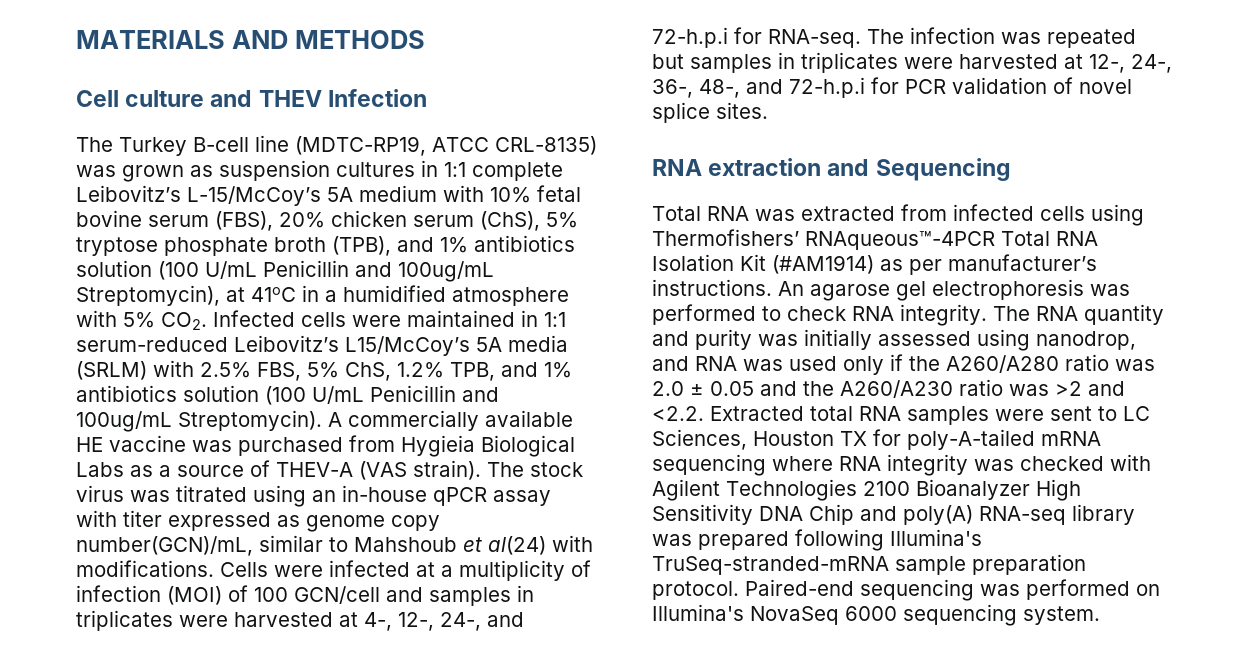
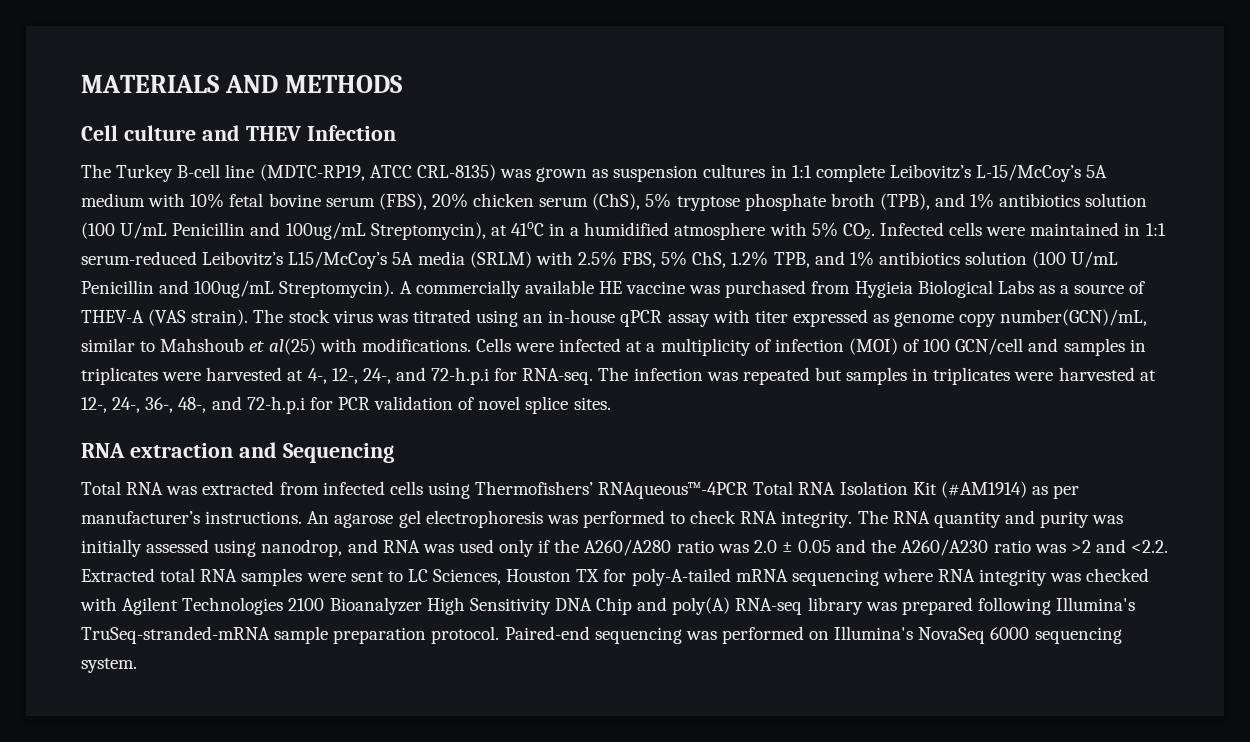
- The stock virus was titrated using an in-house qPCR assay with titer expressed as genome copy number(GCN)/mL, similar to Mahshoub et al(24) with modifications.
+ The stock virus was titrated using an in-house qPCR assay with titer expressed as genome copy number(GCN)/mL, similar to Mahshoub et al(25) with modifications.

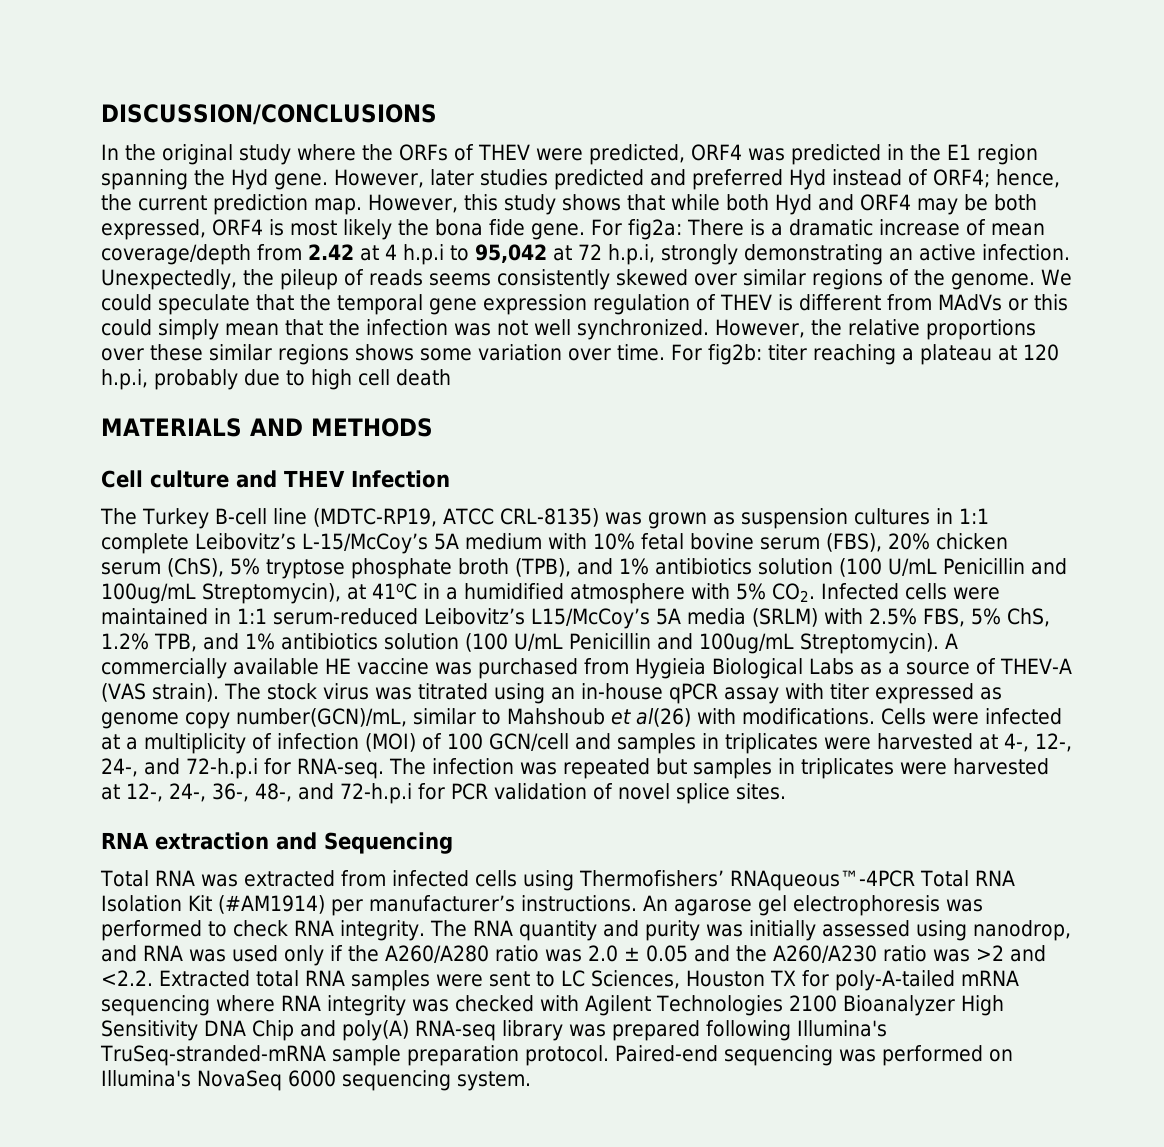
+ DISCUSSION/CONCLUSIONS
+ In the original study where the ORFs of THEV were predicted, ORF4 was predicted in the E1 region spanning the Hyd gene. However, later studies predicted and preferred Hyd instead of ORF4; hence, the current prediction map. However, this study shows that while both Hyd and ORF4 may be both expressed, ORF4 is most likely the bona fide gene. For fig2a: There is a dramatic increase of mean coverage/depth from 2.42 at 4 h.p.i to 95,042 at 72 h.p.i, strongly demonstrating an active infection. Unexpectedly, the pileup of reads seems consistently skewed over similar regions of the genome. We could speculate that the temporal gene expression regulation of THEV is different from MAdVs or this could simply mean that the infection was not well synchronized. However, the relative proportions over these similar regions shows some variation over time. For fig2b: titer reaching a plateau at 120 h.p.i, probably due to high cell death
- The stock virus was titrated using an in-house qPCR assay with titer expressed as genome copy number(GCN)/mL, similar to Mahshoub et al(25) with modifications.
+ The stock virus was titrated using an in-house qPCR assay with titer expressed as genome copy number(GCN)/mL, similar to Mahshoub et al(26) with modifications.
- Total RNA was extracted from infected cells using Thermofishers’ RNAqueous™-4PCR Total RNA Isolation Kit (#AM1914) as per manufacturer’s instructions.
+ Total RNA was extracted from infected cells using Thermofishers’ RNAqueous™-4PCR Total RNA Isolation Kit (#AM1914) per manufacturer’s instructions.

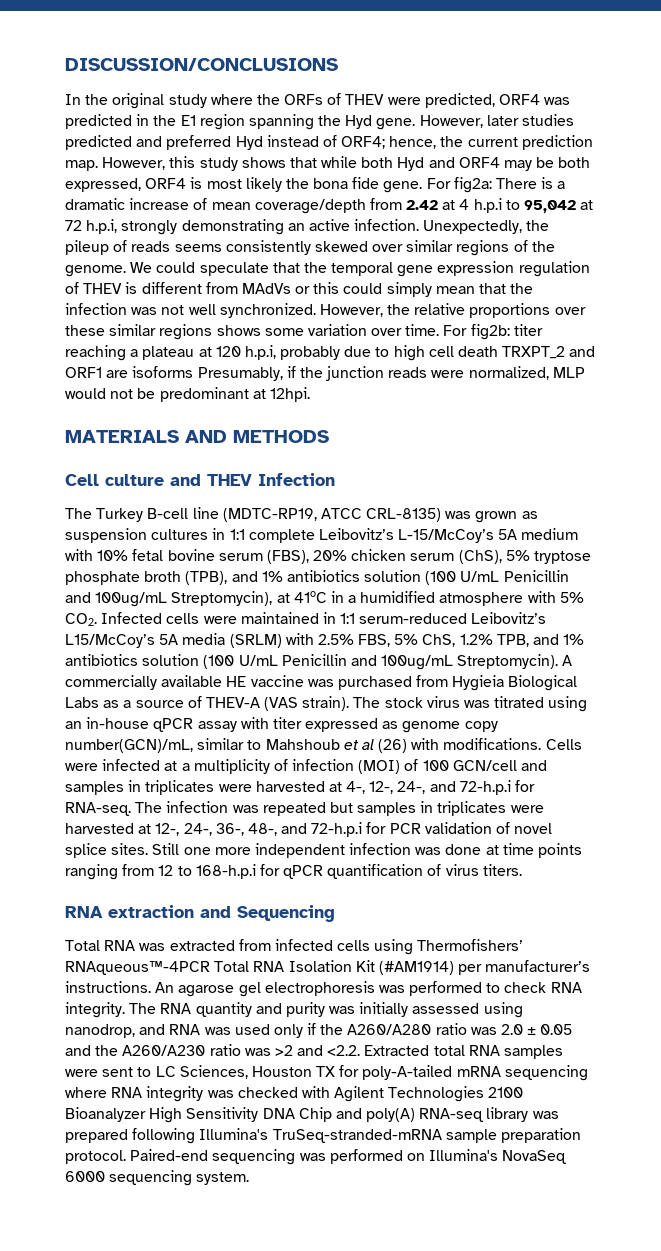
- For fig2b: titer reaching a plateau at 120 h.p.i, probably due to high cell death
+ For fig2b: titer reaching a plateau at 120 h.p.i, probably due to high cell death TRXPT_2 and ORF1 are isoforms Presumably, if the junction reads were normalized, MLP would not be predominant at 12hpi.
- The stock virus was titrated using an in-house qPCR assay with titer expressed as genome copy number(GCN)/mL, similar to Mahshoub et al(26) with modifications.
+ The stock virus was titrated using an in-house qPCR assay with titer expressed as genome copy number(GCN)/mL, similar to Mahshoub et al (26) with modifications.
+ Still one more independent infection was done at time points ranging from 12 to 168-h.p.i for qPCR quantification of virus titers.

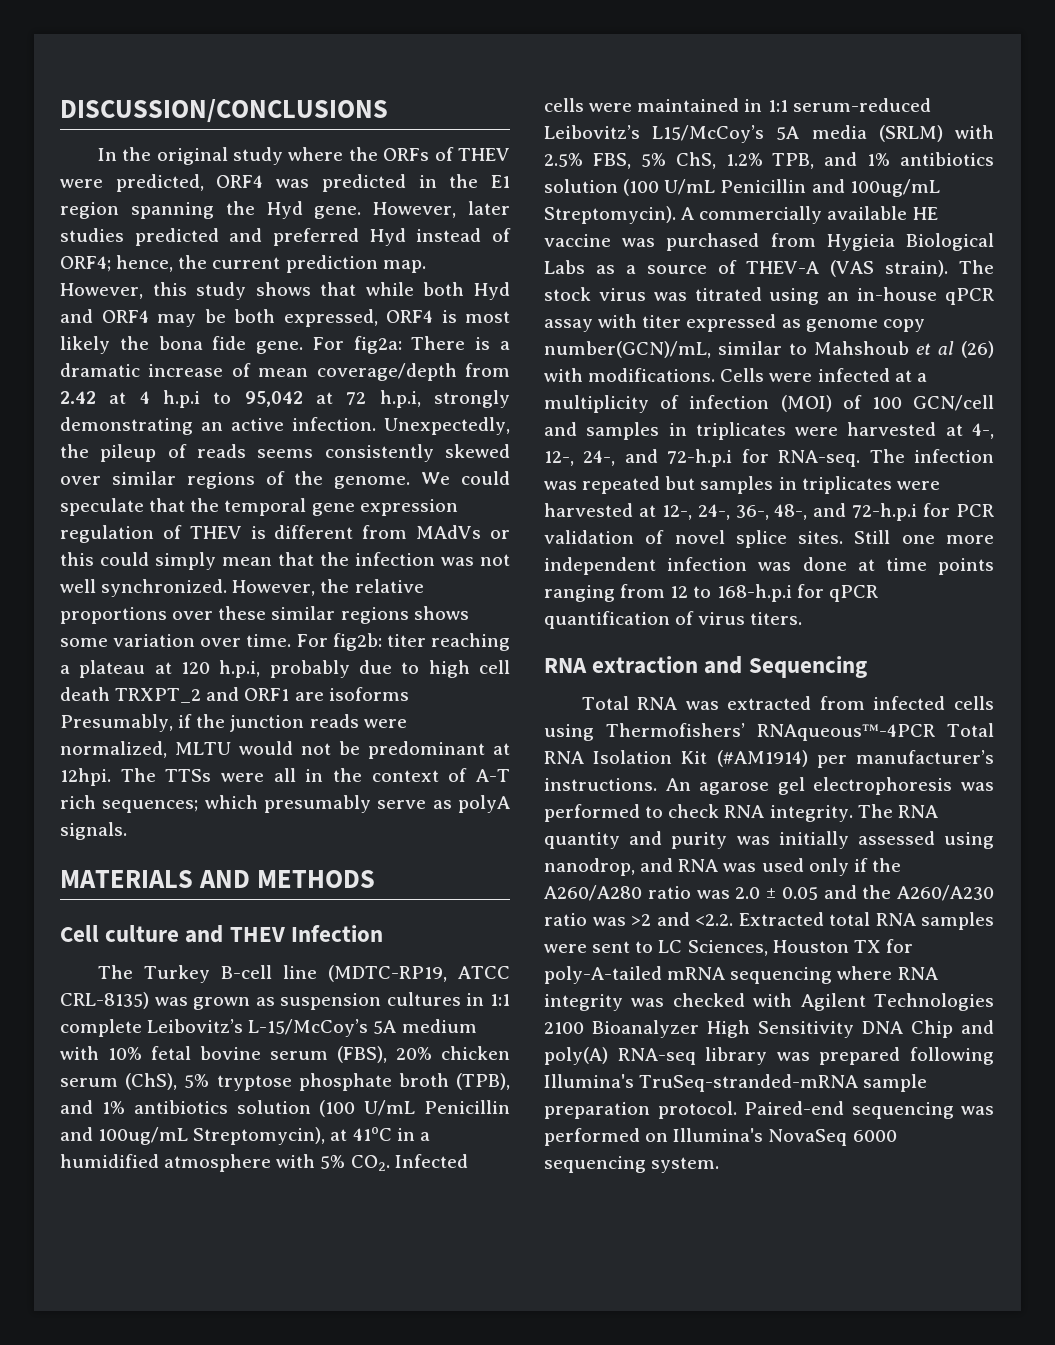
- For fig2b: titer reaching a plateau at 120 h.p.i, probably due to high cell death TRXPT_2 and ORF1 are isoforms Presumably, if the junction reads were normalized, MLP would not be predominant at 12hpi.
+ For fig2b: titer reaching a plateau at 120 h.p.i, probably due to high cell death TRXPT_2 and ORF1 are isoforms Presumably, if the junction reads were normalized, MLTU would not be predominant at 12hpi. The TTSs were all in the context of A-T rich sequences; which presumably serve as polyA signals.

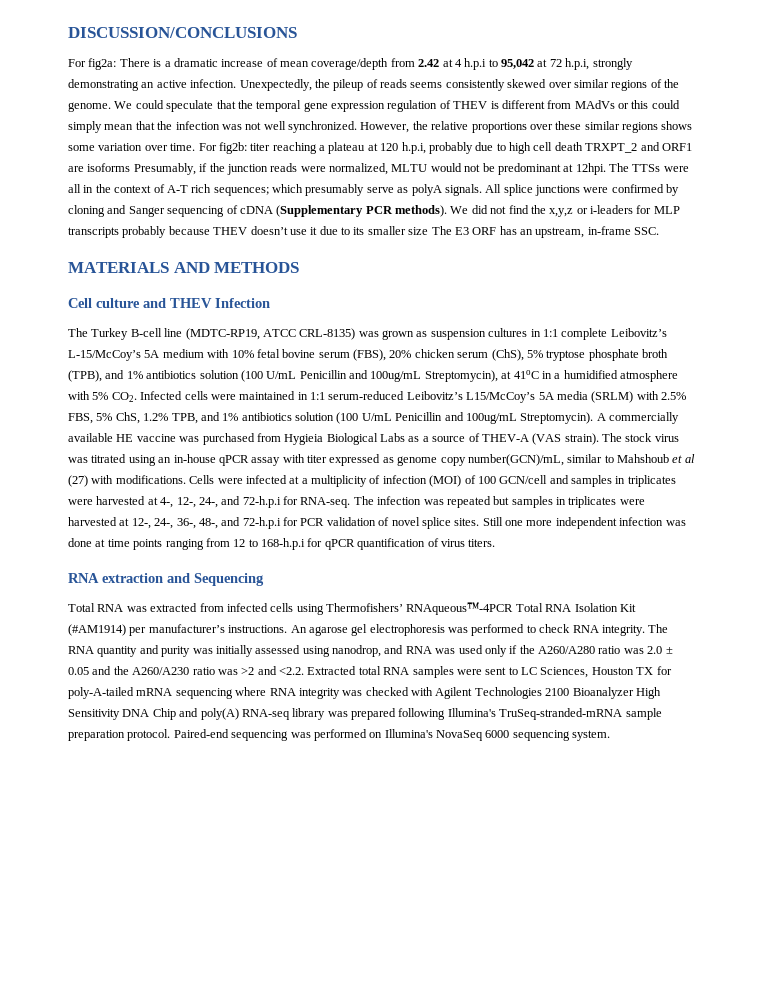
- In the original study where the ORFs of THEV were predicted, ORF4 was predicted in the E1 region spanning the Hyd gene. However, later studies predicted and preferred Hyd instead of ORF4; hence, the current prediction map. However, this study shows that while both Hyd and ORF4 may be both expressed, ORF4 is most likely the bona fide gene.
+ All splice junctions were confirmed by cloning and Sanger sequencing of cDNA (Supplementary PCR methods). We did not find the x,y,z or i-leaders for MLP transcripts probably because THEV doesn’t use it due to its smaller size The E3 ORF has an upstream, in-frame SSC.
- The stock virus was titrated using an in-house qPCR assay with titer expressed as genome copy number(GCN)/mL, similar to Mahshoub et al (26) with modifications.
+ The stock virus was titrated using an in-house qPCR assay with titer expressed as genome copy number(GCN)/mL, similar to Mahshoub et al (27) with modifications.

